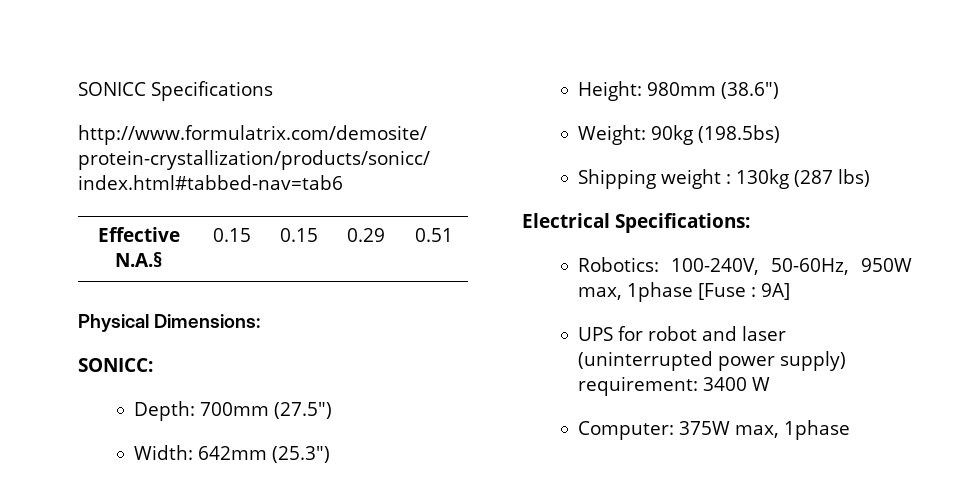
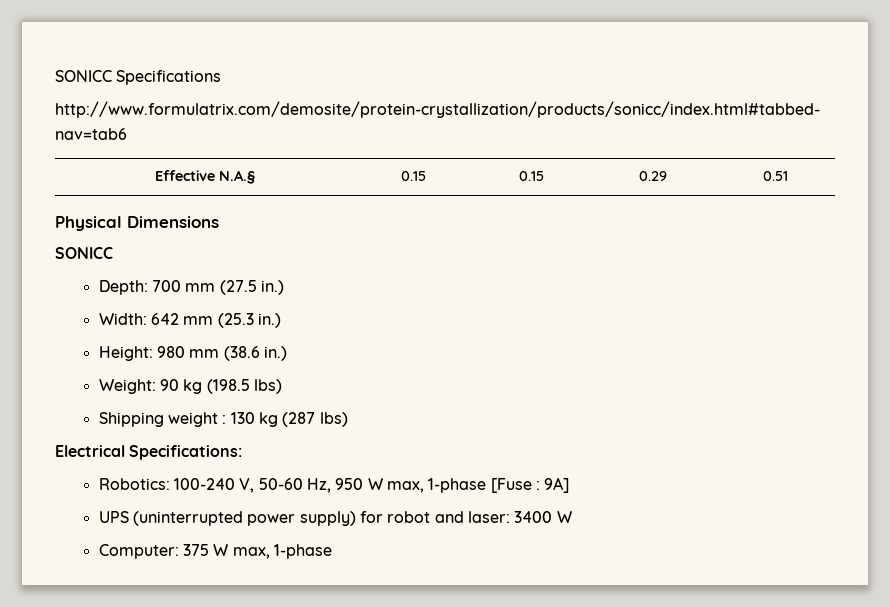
- Physical Dimensions:
- SONICC:
+ Physical Dimensions
+ SONICC
- Depth: 700mm (27.5")
- Width: 642mm (25.3")
- Height: 980mm (38.6")
- Weight: 90kg (198.5bs)
+ Depth: 700 mm (27.5 in.)
+ Width: 642 mm (25.3 in.)
+ Height: 980 mm (38.6 in.)
+ Weight: 90 kg (198.5 lbs)
- Shipping weight : 130kg (287 lbs)
+ Shipping weight : 130 kg (287 lbs)
- Robotics: 100-240V, 50-60Hz, 950W max, 1phase [Fuse : 9A]
- UPS for robot and laser (uninterrupted power supply) requirement: 3400 W
+ Robotics: 100-240 V, 50-60 Hz, 950 W max, 1-phase [Fuse : 9A]
+ UPS (uninterrupted power supply) for robot and laser: 3400 W
- Computer: 375W max, 1phase
+ Computer: 375 W max, 1-phase

